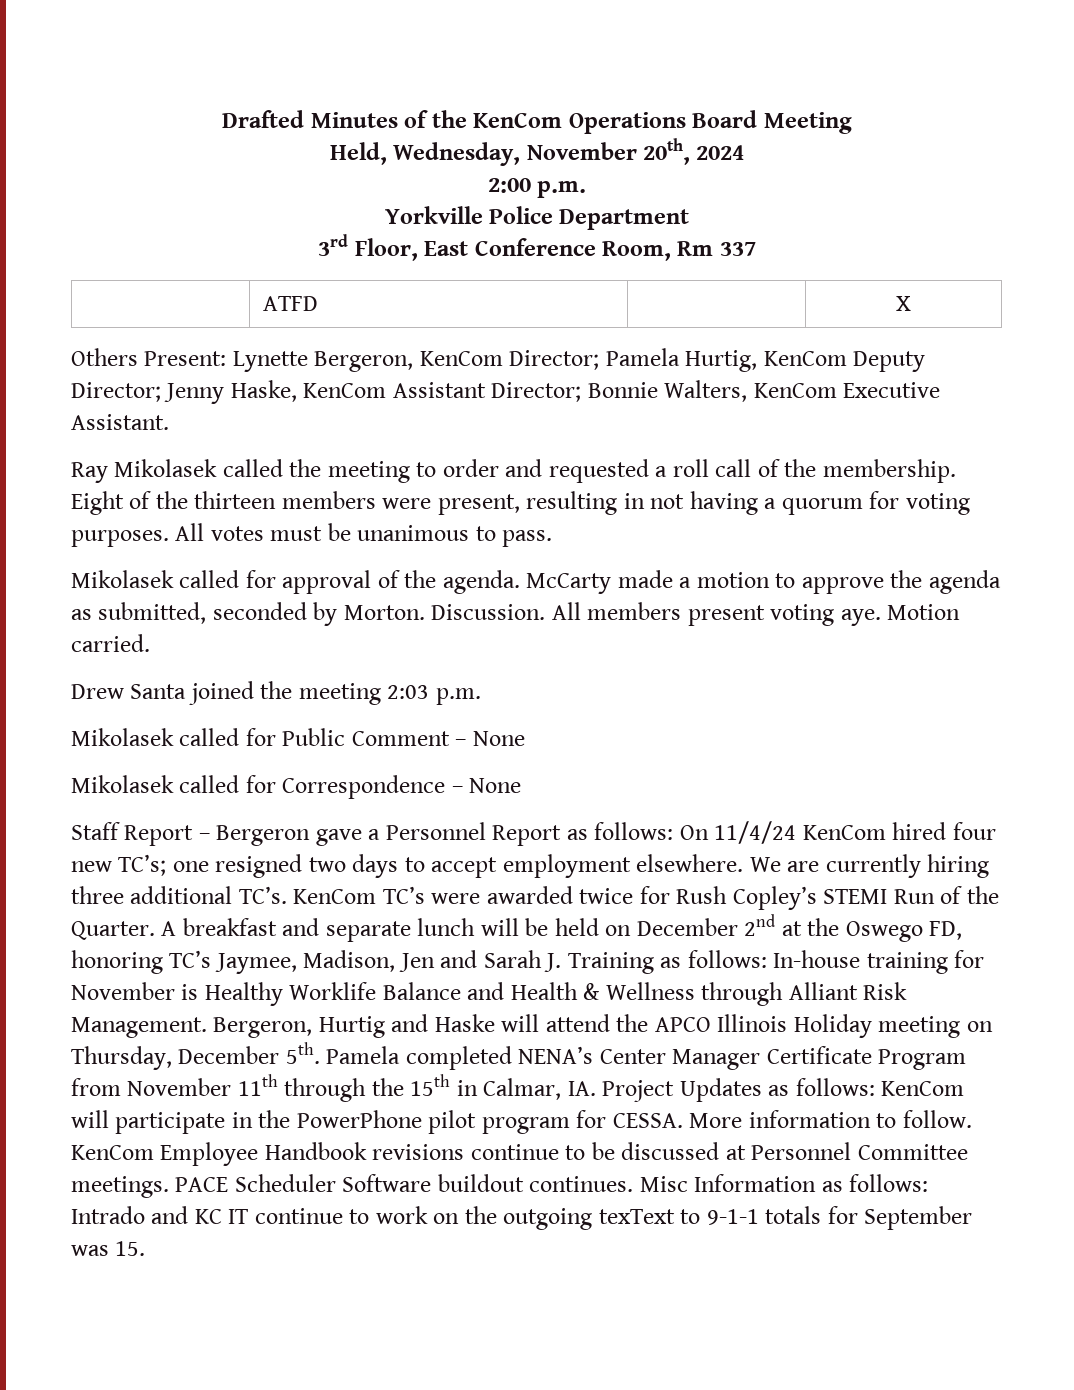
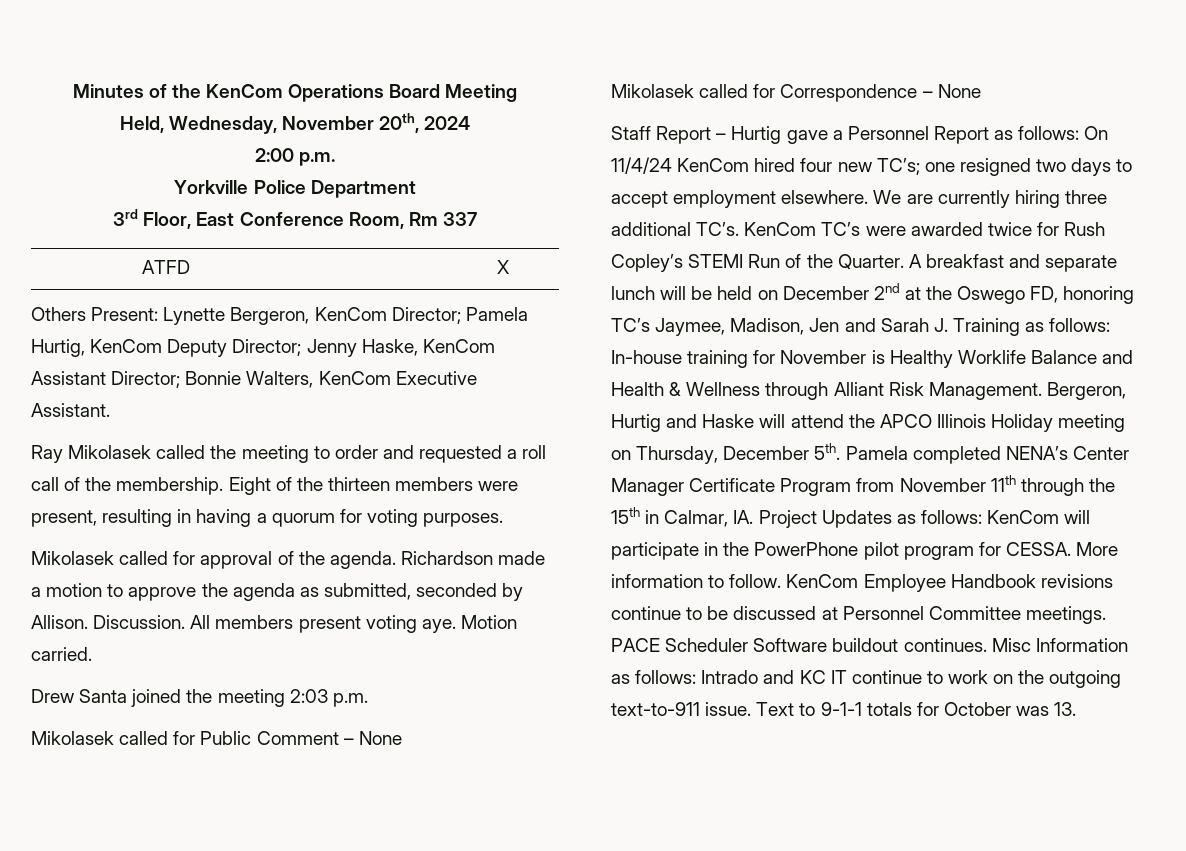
- Drafted Minutes of the KenCom Operations Board Meeting
+ Minutes of the KenCom Operations Board Meeting
- Eight of the thirteen members were present, resulting in not having a quorum for voting purposes. All votes must be unanimous to pass.
+ Eight of the thirteen members were present, resulting in having a quorum for voting purposes.
- McCarty made a motion to approve the agenda as submitted, seconded by Morton.
+ Richardson made a motion to approve the agenda as submitted, seconded by Allison.
- Staff Report – Bergeron gave a Personnel Report as follows: On 11/4/24 KenCom hired four new TC’s; one resigned two days to accept employment elsewhere.
+ Staff Report – Hurtig gave a Personnel Report as follows: On 11/4/24 KenCom hired four new TC’s; one resigned two days to accept employment elsewhere.
- Misc Information as follows: Intrado and KC IT continue to work on the outgoing texText to 9-1-1 totals for September was 15.
+ Misc Information as follows: Intrado and KC IT continue to work on the outgoing text-to-911 issue. Text to 9-1-1 totals for October was 13.

